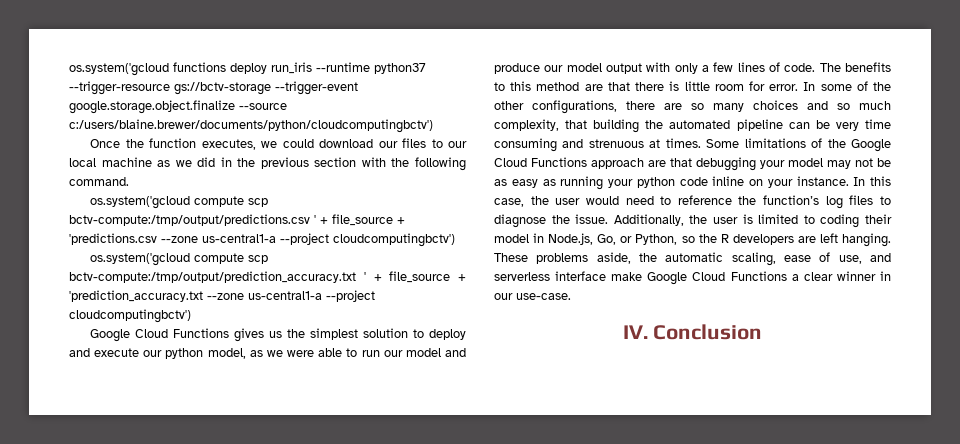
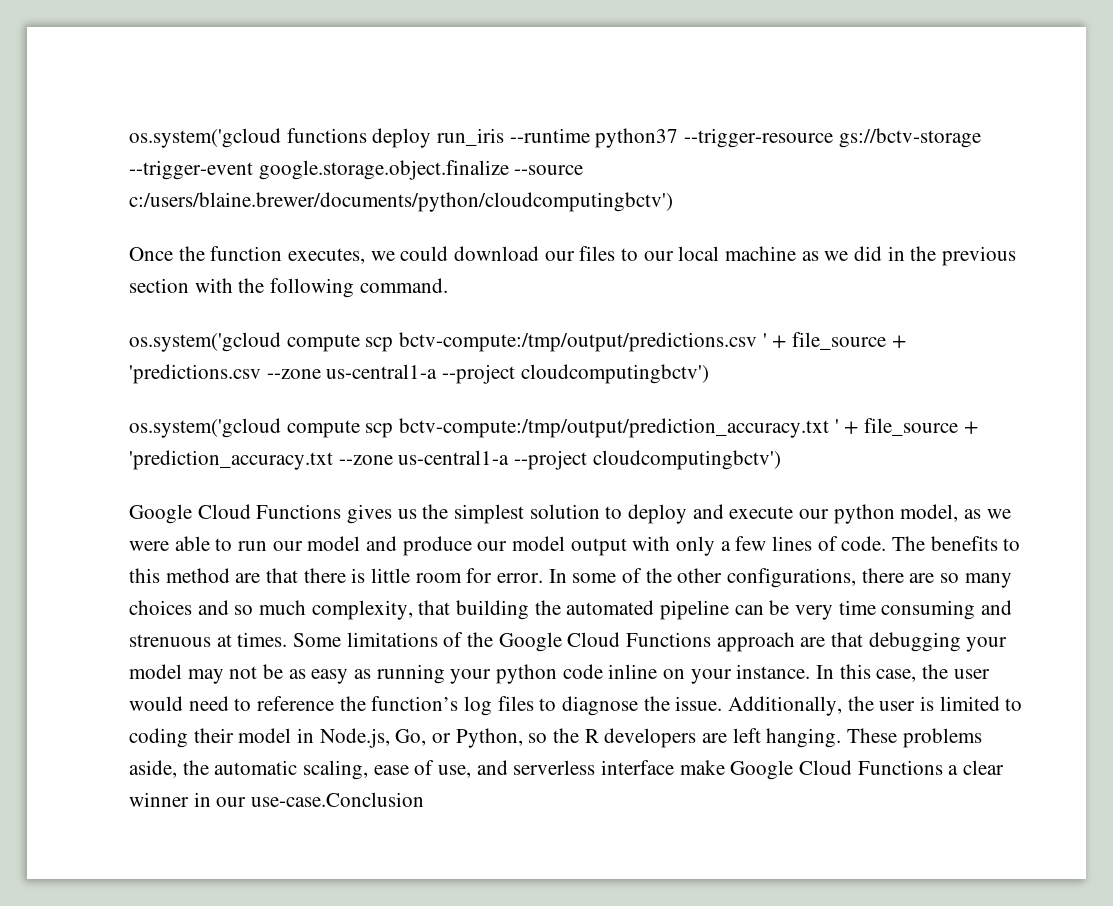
- These problems aside, the automatic scaling, ease of use, and serverless interface make Google Cloud Functions a clear winner in our use-case.
- IV. Conclusion
+ These problems aside, the automatic scaling, ease of use, and serverless interface make Google Cloud Functions a clear winner in our use-case.Conclusion

